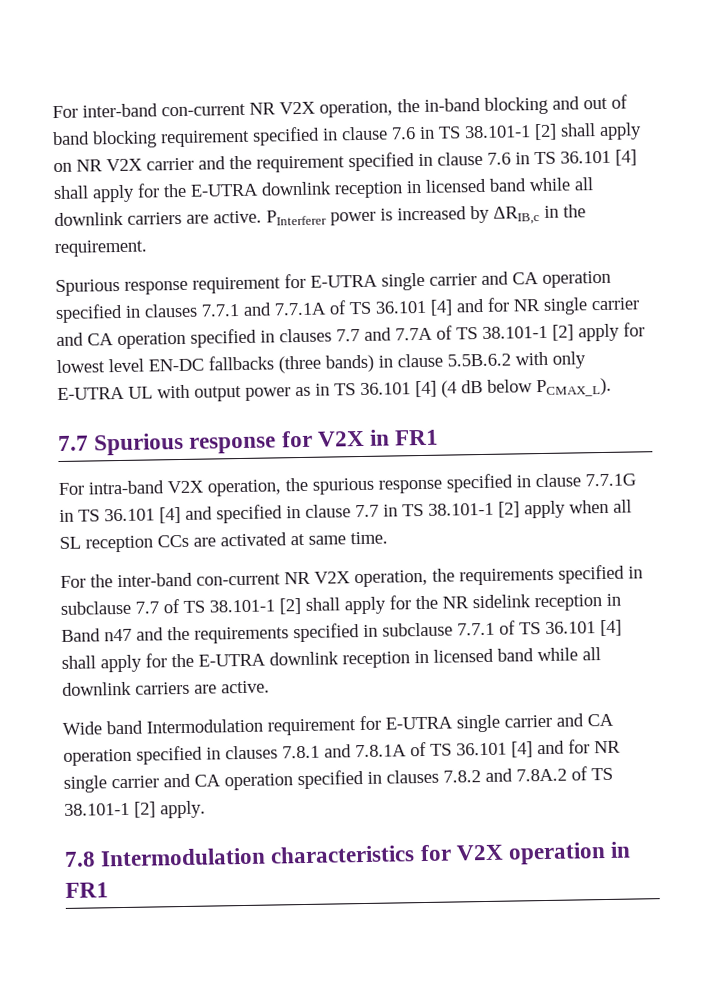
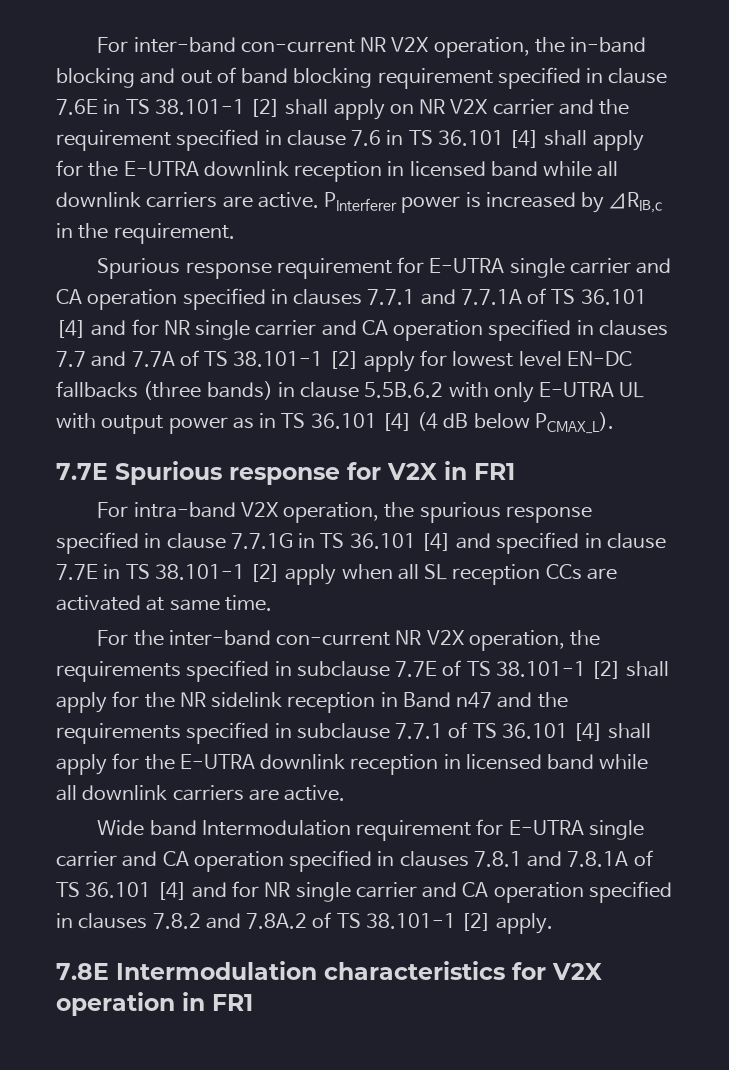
- For inter-band con-current NR V2X operation, the in-band blocking and out of band blocking requirement specified in clause 7.6 in TS 38.101-1 [2] shall apply on NR V2X carrier and the requirement specified in clause 7.6 in TS 36.101 [4] shall apply for the E-UTRA downlink reception in licensed band while all downlink carriers are active.
+ For inter-band con-current NR V2X operation, the in-band blocking and out of band blocking requirement specified in clause 7.6E in TS 38.101-1 [2] shall apply on NR V2X carrier and the requirement specified in clause 7.6 in TS 36.101 [4] shall apply for the E-UTRA downlink reception in licensed band while all downlink carriers are active.
- 7.7 Spurious response for V2X in FR1
+ 7.7E Spurious response for V2X in FR1
- For intra-band V2X operation, the spurious response specified in clause 7.7.1G in TS 36.101 [4] and specified in clause 7.7 in TS 38.101-1 [2] apply when all SL reception CCs are activated at same time.
+ For intra-band V2X operation, the spurious response specified in clause 7.7.1G in TS 36.101 [4] and specified in clause 7.7E in TS 38.101-1 [2] apply when all SL reception CCs are activated at same time.
- For the inter-band con-current NR V2X operation, the requirements specified in subclause 7.7 of TS 38.101-1 [2] shall apply for the NR sidelink reception in Band n47 and the requirements specified in subclause 7.7.1 of TS 36.101 [4] shall apply for the E-UTRA downlink reception in licensed band while all downlink carriers are active.
+ For the inter-band con-current NR V2X operation, the requirements specified in subclause 7.7E of TS 38.101-1 [2] shall apply for the NR sidelink reception in Band n47 and the requirements specified in subclause 7.7.1 of TS 36.101 [4] shall apply for the E-UTRA downlink reception in licensed band while all downlink carriers are active.
- 7.8 Intermodulation characteristics for V2X operation in FR1
+ 7.8E Intermodulation characteristics for V2X operation in FR1

